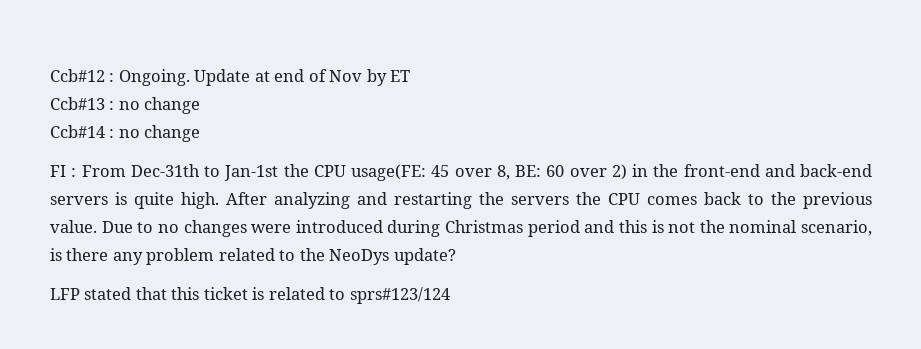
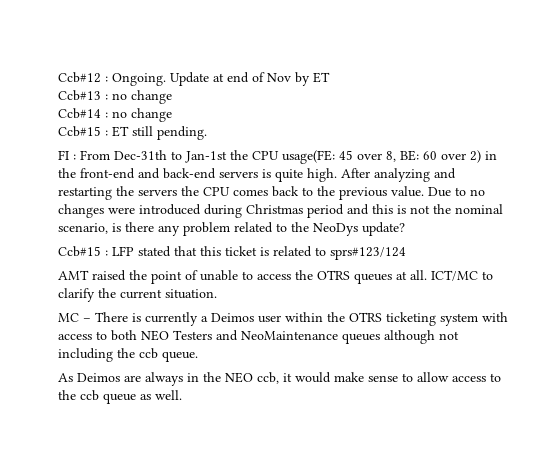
+ Ccb#15 : ET still pending.
- LFP stated that this ticket is related to sprs#123/124
+ Ccb#15 : LFP stated that this ticket is related to sprs#123/124
+ AMT raised the point of unable to access the OTRS queues at all. ICT/MC to clarify the current situation.
+ MC – There is currently a Deimos user within the OTRS ticketing system with access to both NEO Testers and NeoMaintenance queues although not including the ccb queue.
+ As Deimos are always in the NEO ccb, it would make sense to allow access to the ccb queue as well.

